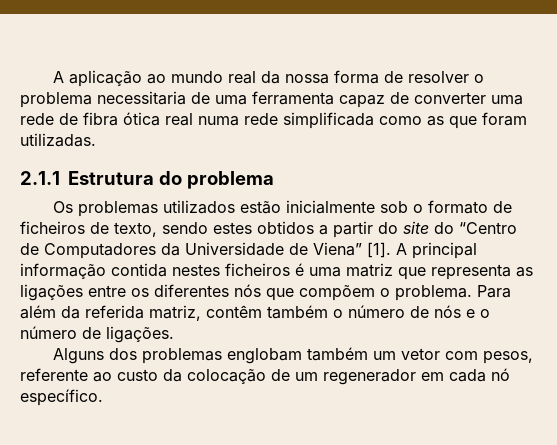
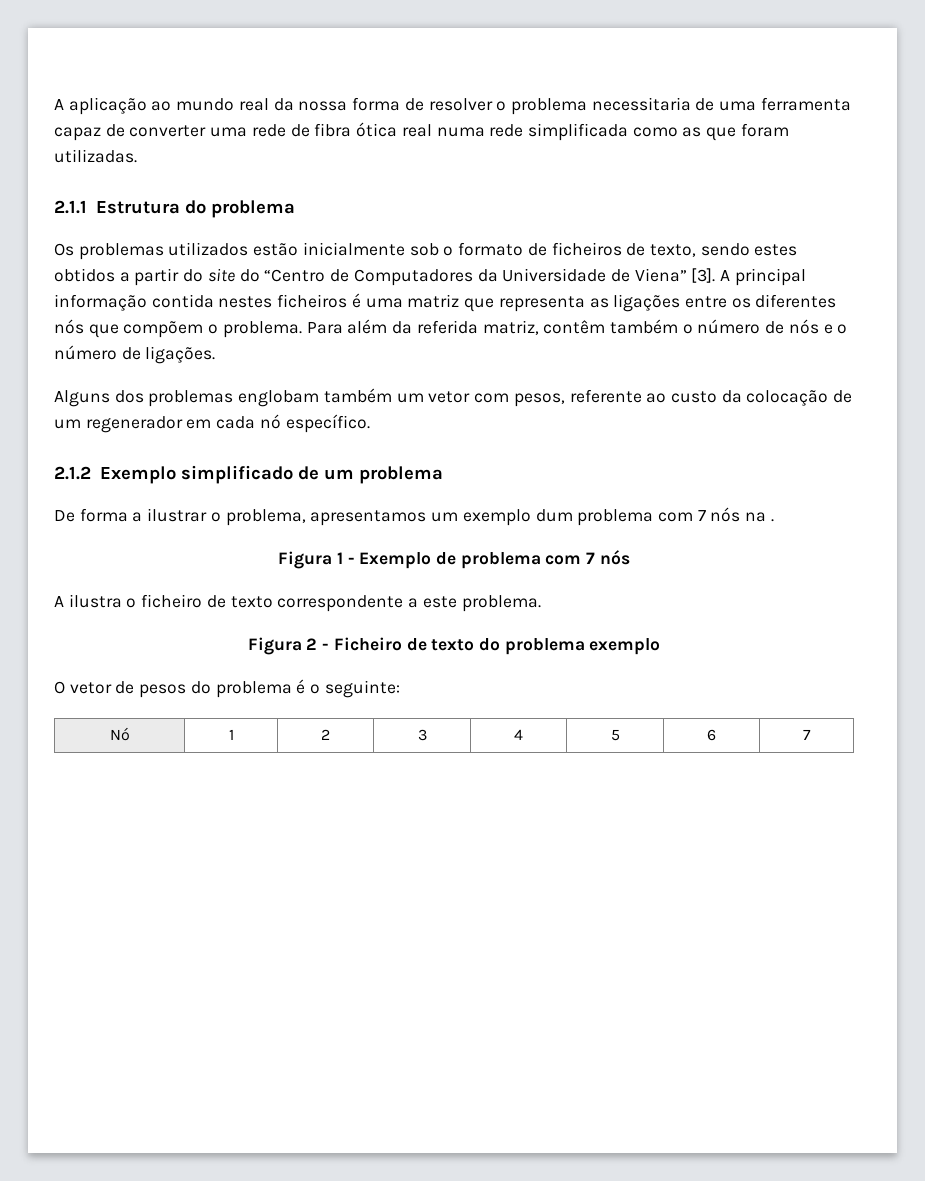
- Os problemas utilizados estão inicialmente sob o formato de ficheiros de texto, sendo estes obtidos a partir do site do “Centro de Computadores da Universidade de Viena” [1].
+ Os problemas utilizados estão inicialmente sob o formato de ficheiros de texto, sendo estes obtidos a partir do site do “Centro de Computadores da Universidade de Viena” [3].
+ 2.1.2 Exemplo simplificado de um problema
+ De forma a ilustrar o problema, apresentamos um exemplo dum problema com 7 nós na .
+ Figura 1 - Exemplo de problema com 7 nós
+ A ilustra o ficheiro de texto correspondente a este problema.
+ Figura 2 - Ficheiro de texto do problema exemplo
+ O vetor de pesos do problema é o seguinte:
+ Nó | 1 | 2 | 3 | 4 | 5 | 6 | 7

